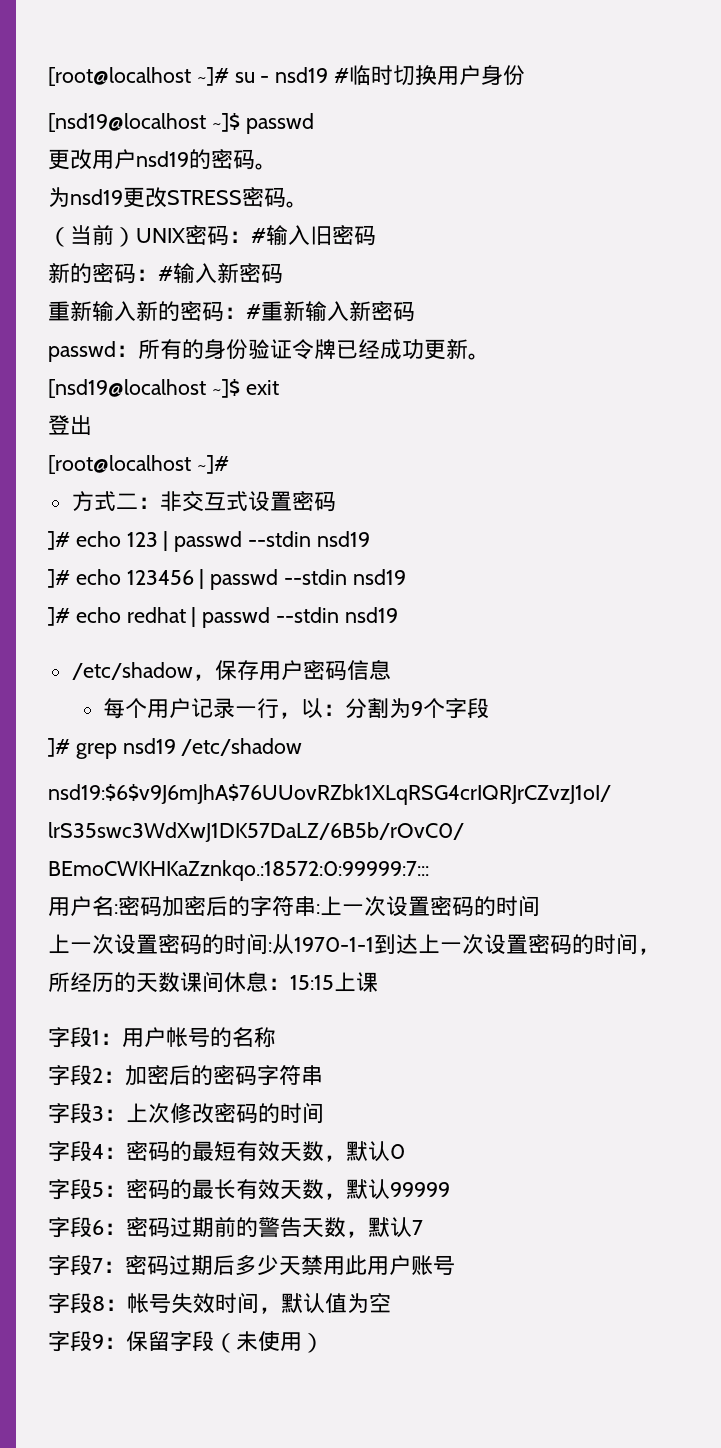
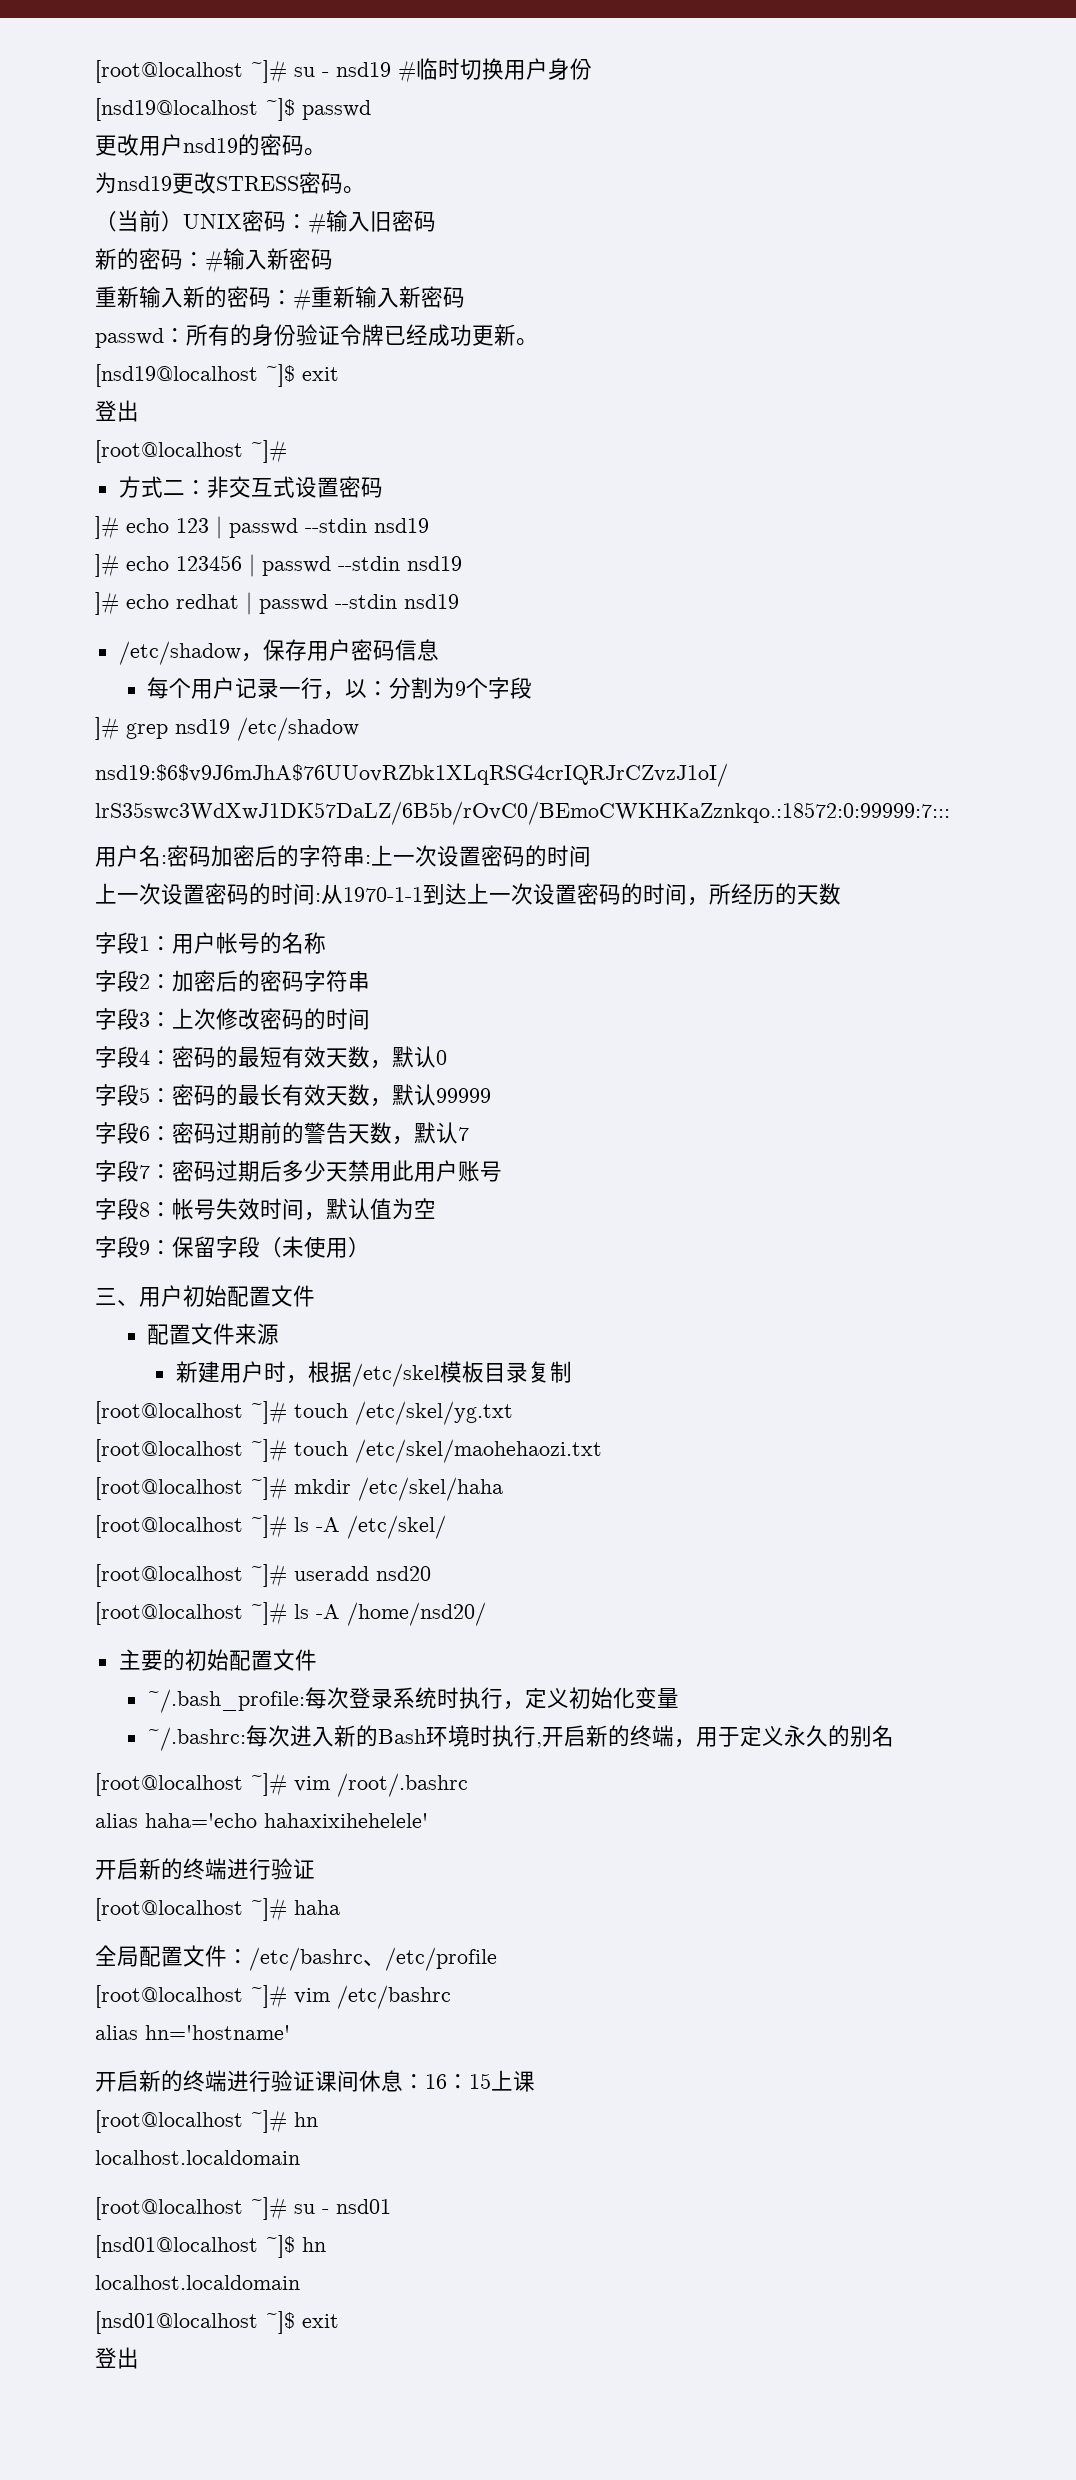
- 上一次设置密码的时间:从1970-1-1到达上一次设置密码的时间，所经历的天数课间休息：15:15上课
+ 上一次设置密码的时间:从1970-1-1到达上一次设置密码的时间，所经历的天数
+ 三、用户初始配置文件
+ 配置文件来源
+ 新建用户时，根据/etc/skel模板目录复制
+ [root@localhost ~]# touch /etc/skel/yg.txt
+ [root@localhost ~]# touch /etc/skel/maohehaozi.txt
+ [root@localhost ~]# mkdir /etc/skel/haha
+ [root@localhost ~]# ls -A /etc/skel/
+ [root@localhost ~]# useradd nsd20
+ [root@localhost ~]# ls -A /home/nsd20/
+ 主要的初始配置文件
+ ~/.bash_profile:每次登录系统时执行，定义初始化变量
+ ~/.bashrc:每次进入新的Bash环境时执行,开启新的终端，用于定义永久的别名
+ [root@localhost ~]# vim /root/.bashrc
+ alias haha='echo hahaxixihehelele'
+ 开启新的终端进行验证
+ [root@localhost ~]# haha
+ 全局配置文件：/etc/bashrc、/etc/profile
+ [root@localhost ~]# vim /etc/bashrc
+ alias hn='hostname'
+ 开启新的终端进行验证课间休息：16：15上课
+ [root@localhost ~]# hn
+ localhost.localdomain
+ [root@localhost ~]# su - nsd01
+ [nsd01@localhost ~]$ hn
+ localhost.localdomain
+ [nsd01@localhost ~]$ exit
+ 登出

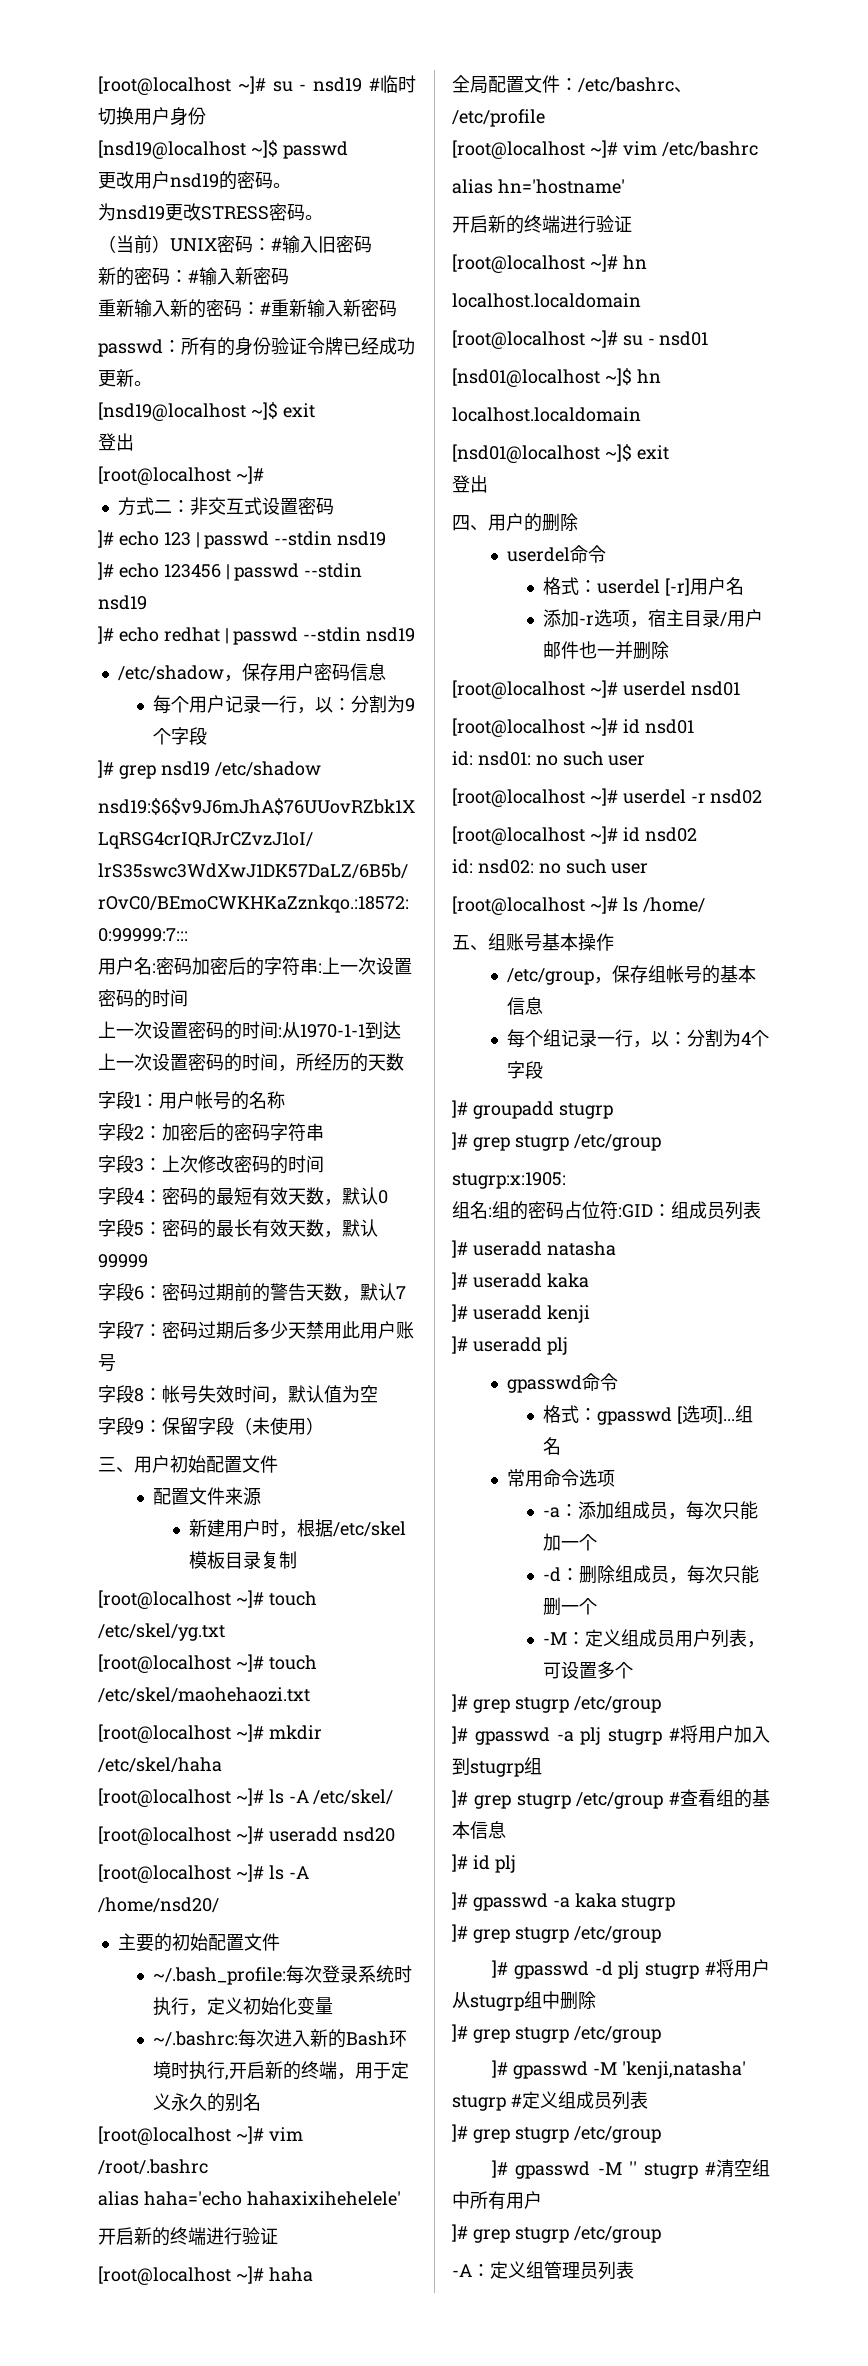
  alias hn='hostname'
- 开启新的终端进行验证课间休息：16：15上课
+ 开启新的终端进行验证
+ 四、用户的删除
+ userdel命令
+ 格式：userdel [-r]用户名
+ 添加-r选项，宿主目录/用户邮件也一并删除
+ [root@localhost ~]# userdel nsd01
+ [root@localhost ~]# id nsd01
+ id: nsd01: no such user
+ [root@localhost ~]# userdel -r nsd02
+ [root@localhost ~]# id nsd02
+ id: nsd02: no such user
+ [root@localhost ~]# ls /home/
+ 五、组账号基本操作
+ /etc/group，保存组帐号的基本信息
+ 每个组记录一行，以：分割为4个字段
+ ]# groupadd stugrp
+ ]# grep stugrp /etc/group
+ stugrp:x:1905:
+ 组名:组的密码占位符:GID：组成员列表
+ ]# useradd natasha
+ ]# useradd kaka
+ ]# useradd kenji
+ ]# useradd plj
+ gpasswd命令
+ 格式：gpasswd [选项]...组名
+ 常用命令选项
+ -a：添加组成员，每次只能加一个
+ -d：删除组成员，每次只能删一个
+ -M：定义组成员用户列表，可设置多个
+ ]# grep stugrp /etc/group
+ ]# gpasswd -a plj stugrp #将用户加入到stugrp组
+ ]# grep stugrp /etc/group #查看组的基本信息
+ ]# id plj
+ ]# gpasswd -a kaka stugrp
+ ]# grep stugrp /etc/group
+ ]# gpasswd -d plj stugrp #将用户从stugrp组中删除
+ ]# grep stugrp /etc/group
+ ]# gpasswd -M 'kenji,natasha' stugrp #定义组成员列表
+ ]# grep stugrp /etc/group
+ ]# gpasswd -M '' stugrp #清空组中所有用户
+ ]# grep stugrp /etc/group
+ -A：定义组管理员列表

